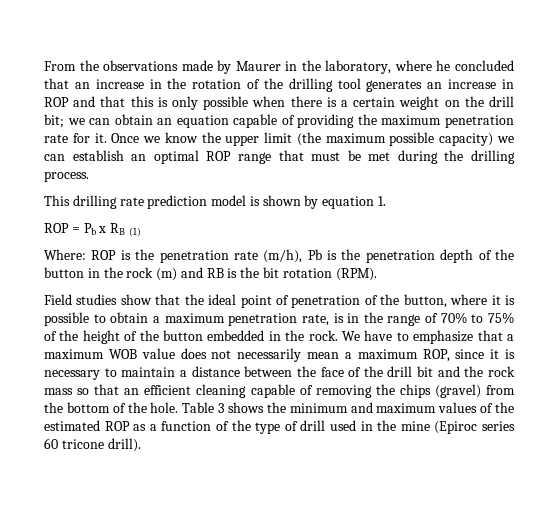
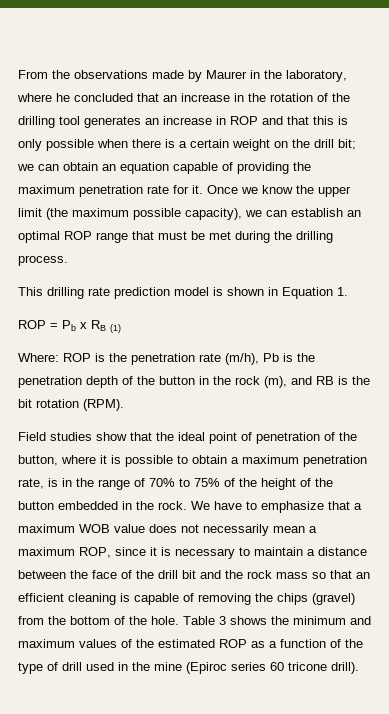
- Once we know the upper limit (the maximum possible capacity) we can establish an optimal ROP range that must be met during the drilling process.
+ Once we know the upper limit (the maximum possible capacity), we can establish an optimal ROP range that must be met during the drilling process.
- This drilling rate prediction model is shown by equation 1.
+ This drilling rate prediction model is shown in Equation 1.
- Where: ROP is the penetration rate (m/h), Pb is the penetration depth of the button in the rock (m) and RB is the bit rotation (RPM).
+ Where: ROP is the penetration rate (m/h), Pb is the penetration depth of the button in the rock (m), and RB is the bit rotation (RPM).
- We have to emphasize that a maximum WOB value does not necessarily mean a maximum ROP, since it is necessary to maintain a distance between the face of the drill bit and the rock mass so that an efficient cleaning capable of removing the chips (gravel) from the bottom of the hole.
+ We have to emphasize that a maximum WOB value does not necessarily mean a maximum ROP, since it is necessary to maintain a distance between the face of the drill bit and the rock mass so that an efficient cleaning is capable of removing the chips (gravel) from the bottom of the hole.

